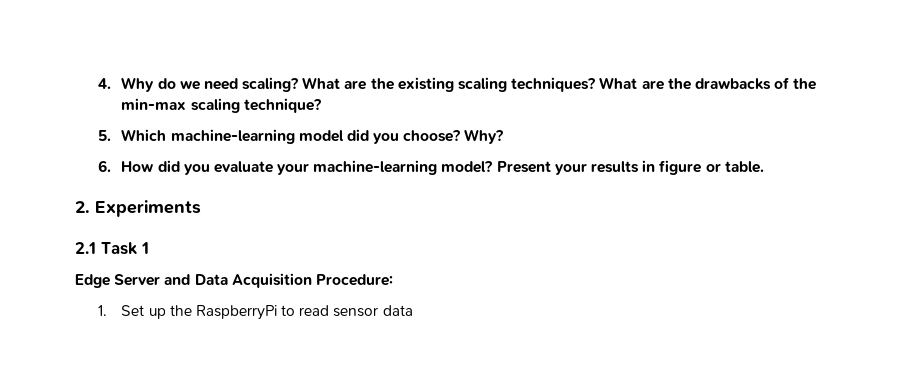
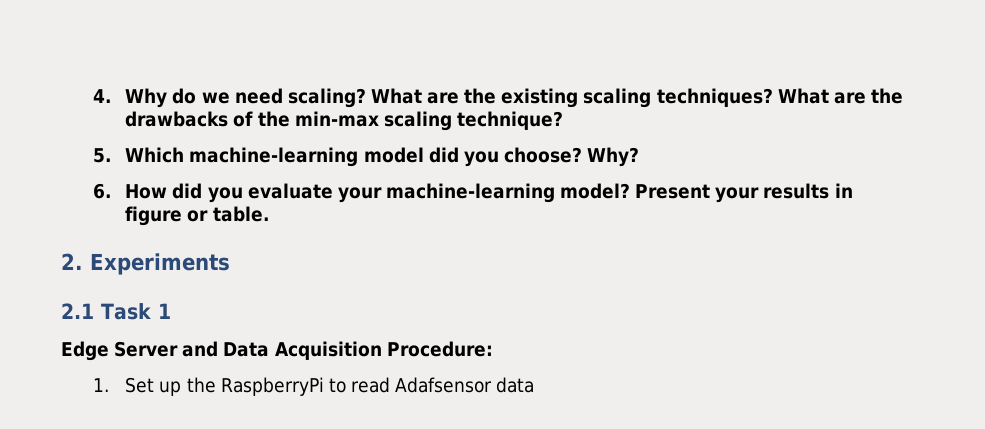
- 1. Set up the RaspberryPi to read sensor data
+ 1. Set up the RaspberryPi to read Adafsensor data

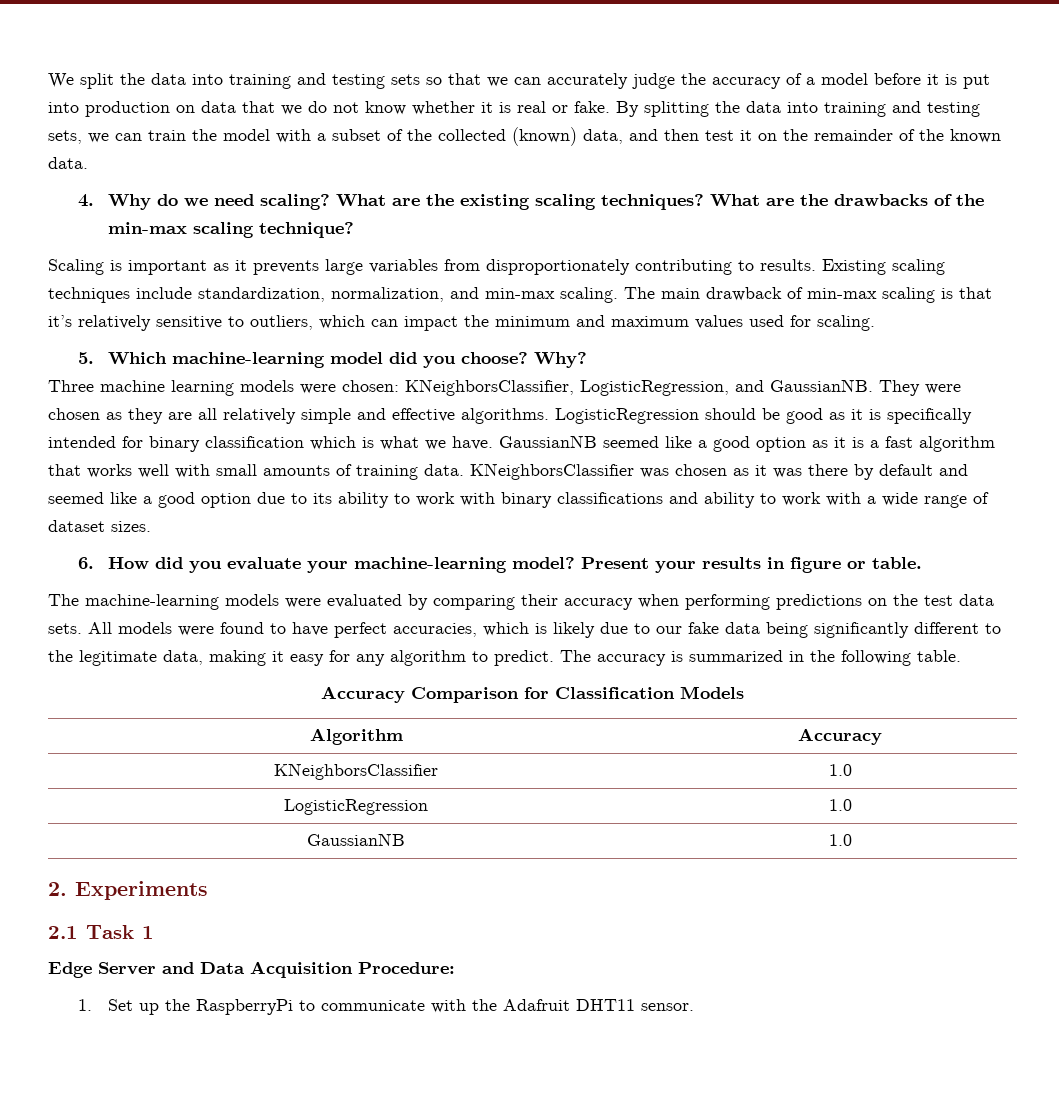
+ We split the data into training and testing sets so that we can accurately judge the accuracy of a model before it is put into production on data that we do not know whether it is real or fake. By splitting the data into training and testing sets, we can train the model with a subset of the collected (known) data, and then test it on the remainder of the known data.
+ Scaling is important as it prevents large variables from disproportionately contributing to results. Existing scaling techniques include standardization, normalization, and min-max scaling. The main drawback of min-max scaling is that it’s relatively sensitive to outliers, which can impact the minimum and maximum values used for scaling.
+ Three machine learning models were chosen: KNeighborsClassifier, LogisticRegression, and GaussianNB. They were chosen as they are all relatively simple and effective algorithms. LogisticRegression should be good as it is specifically intended for binary classification which is what we have. GaussianNB seemed like a good option as it is a fast algorithm that works well with small amounts of training data. KNeighborsClassifier was chosen as it was there by default and seemed like a good option due to its ability to work with binary classifications and ability to work with a wide range of dataset sizes.
+ The machine-learning models were evaluated by comparing their accuracy when performing predictions on the test data sets. All models were found to have perfect accuracies, which is likely due to our fake data being significantly different to the legitimate data, making it easy for any algorithm to predict. The accuracy is summarized in the following table.
+ Accuracy Comparison for Classification Models
+ Algorithm | Accuracy
+ KNeighborsClassifier | 1.0
+ LogisticRegression | 1.0
+ GaussianNB | 1.0
- 1. Set up the RaspberryPi to read Adafsensor data
+ 1. Set up the RaspberryPi to communicate with the Adafruit DHT11 sensor.

